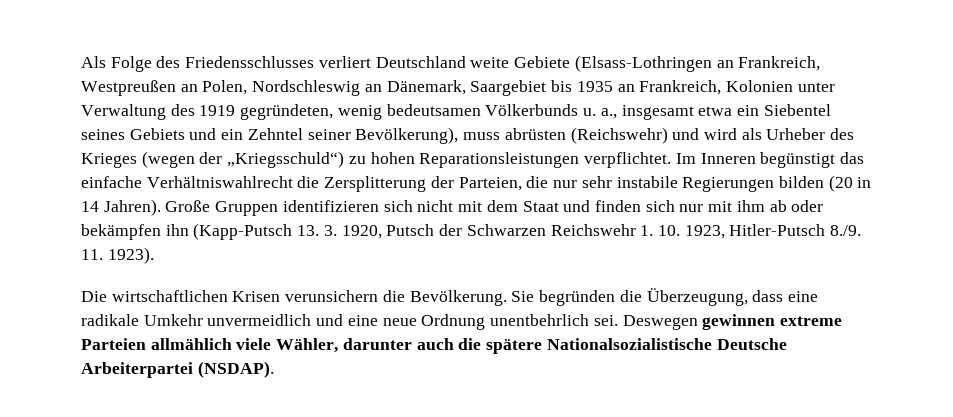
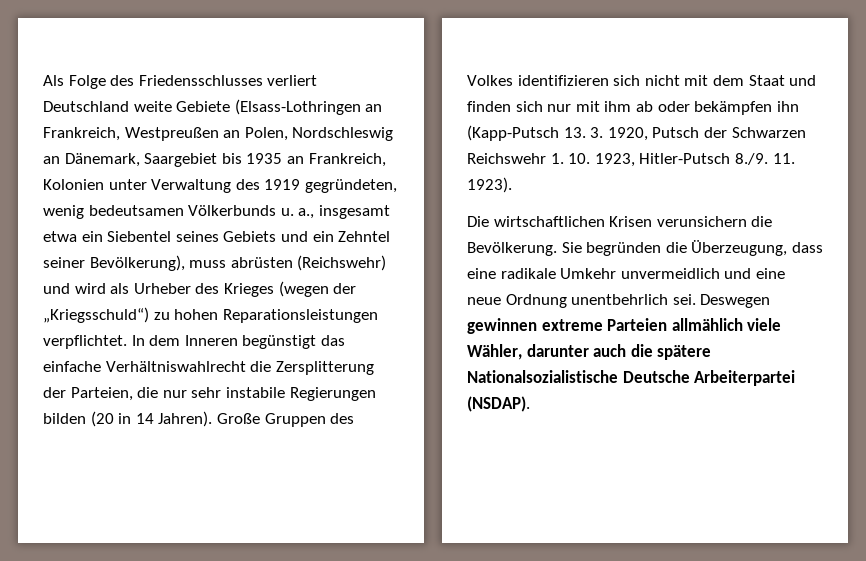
- Im Inneren begünstigt das einfache Verhältniswahlrecht die Zersplitterung der Parteien, die nur sehr instabile Regierungen bilden (20 in 14 Jahren).
+ In dem Inneren begünstigt das einfache Verhältniswahlrecht die Zersplitterung der Parteien, die nur sehr instabile Regierungen bilden (20 in 14 Jahren).
- Große Gruppen identifizieren sich nicht mit dem Staat und finden sich nur mit ihm ab oder bekämpfen ihn (Kapp-Putsch 13. 3. 1920, Putsch der Schwarzen Reichswehr 1. 10. 1923, Hitler-Putsch 8./9. 11. 1923).
+ Große Gruppen des Volkes identifizieren sich nicht mit dem Staat und finden sich nur mit ihm ab oder bekämpfen ihn (Kapp-Putsch 13. 3. 1920, Putsch der Schwarzen Reichswehr 1. 10. 1923, Hitler-Putsch 8./9. 11. 1923).

